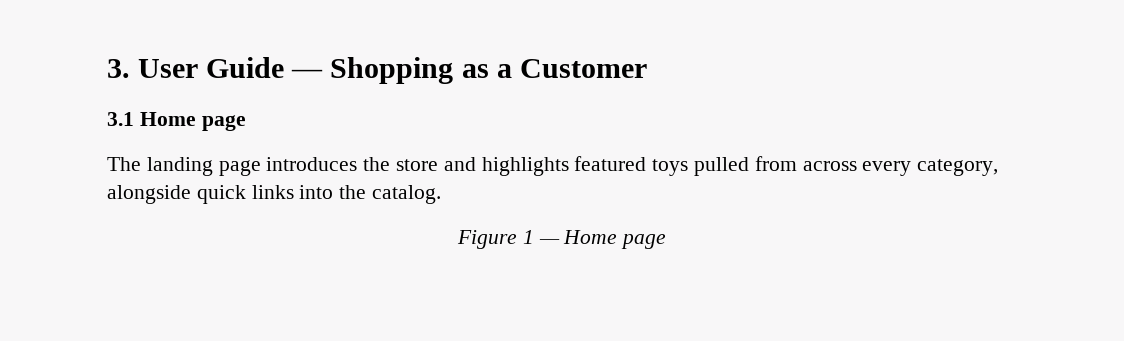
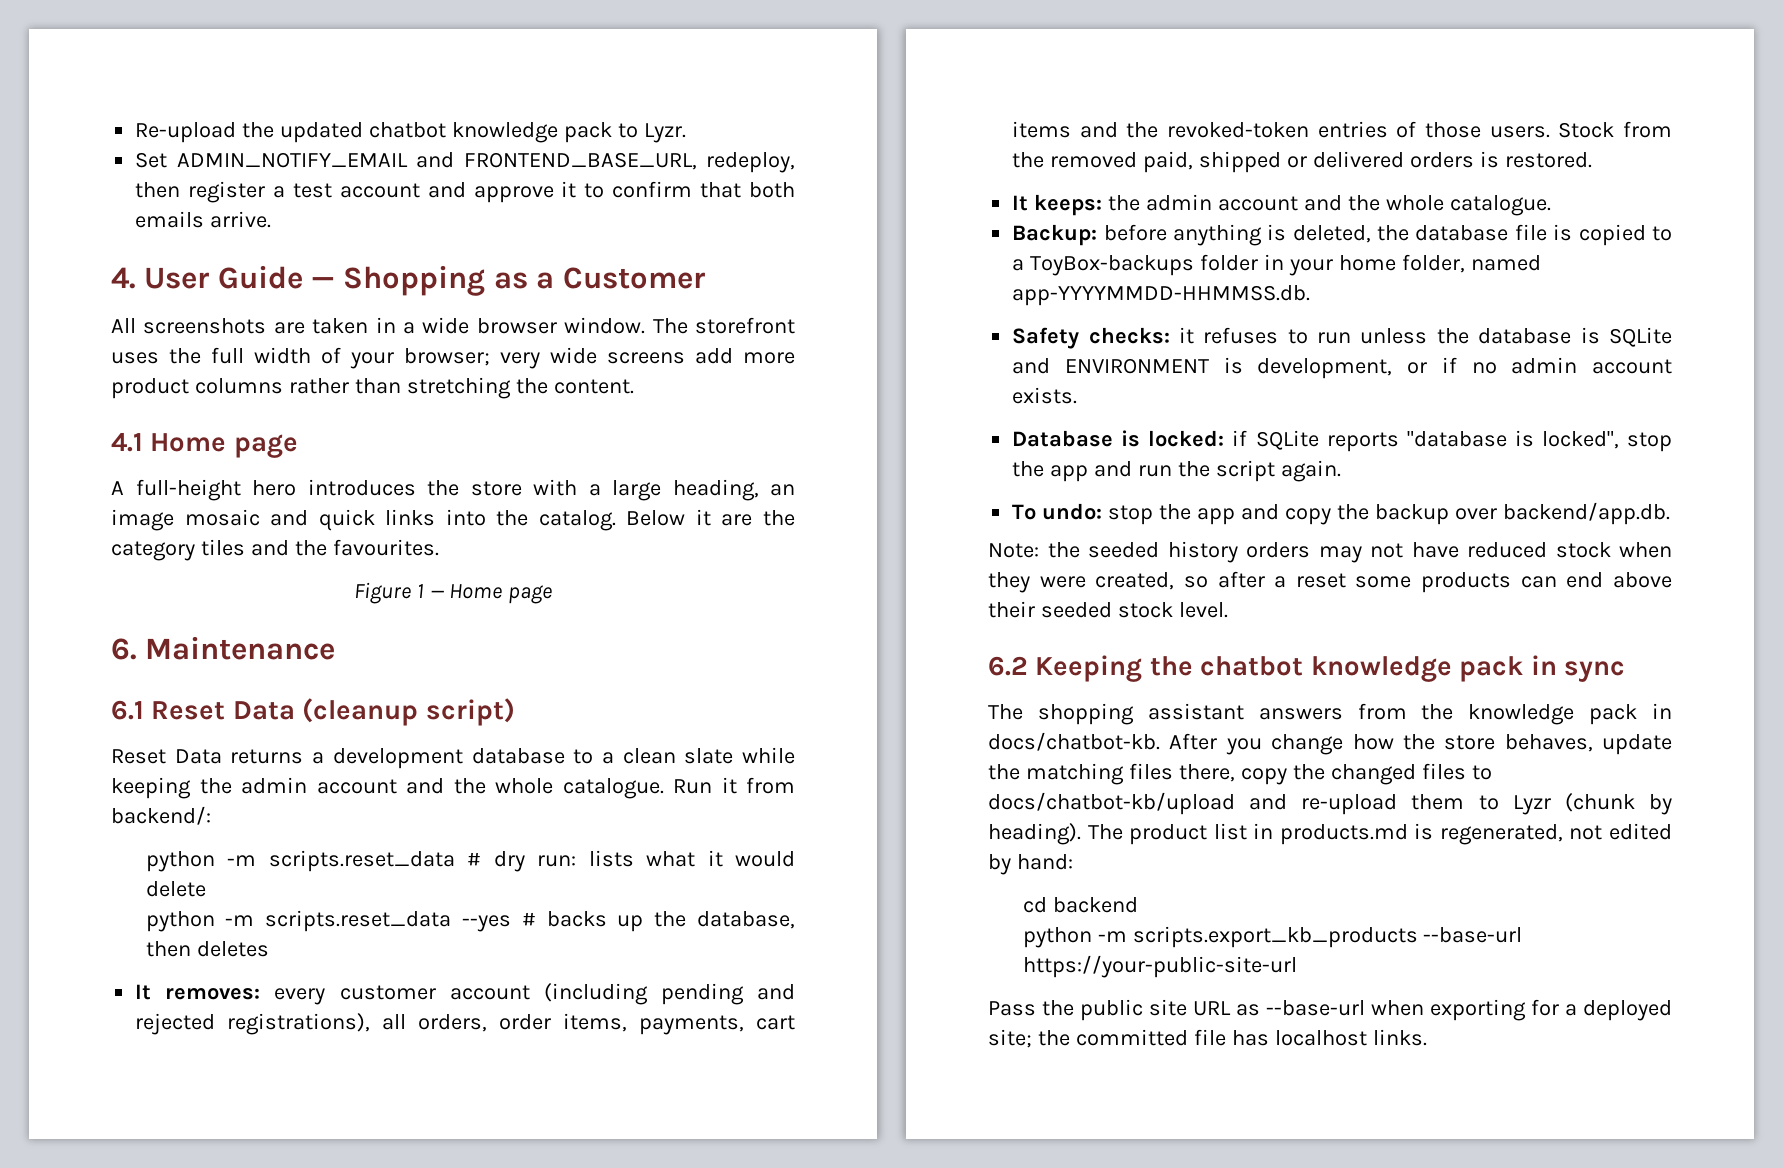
- 3. User Guide — Shopping as a Customer
+ Re-upload the updated chatbot knowledge pack to Lyzr.
+ Set ADMIN_NOTIFY_EMAIL and FRONTEND_BASE_URL, redeploy, then register a test account and approve it to confirm that both emails arrive.
+ 4. User Guide — Shopping as a Customer
- 3.1 Home page
- The landing page introduces the store and highlights featured toys pulled from across every category, alongside quick links into the catalog.
+ All screenshots are taken in a wide browser window. The storefront uses the full width of your browser; very wide screens add more product columns rather than stretching the content.
+ 4.1 Home page
+ A full-height hero introduces the store with a large heading, an image mosaic and quick links into the catalog. Below it are the category tiles and the favourites.
+ 6. Maintenance
+ 6.1 Reset Data (cleanup script)
+ Reset Data returns a development database to a clean slate while keeping the admin account and the whole catalogue. Run it from backend/:
+ python -m scripts.reset_data # dry run: lists what it would delete
+ python -m scripts.reset_data --yes # backs up the database, then deletes
+ It removes: every customer account (including pending and rejected registrations), all orders, order items, payments, cart items and the revoked-token entries of those users. Stock from the removed paid, shipped or delivered orders is restored.
+ It keeps: the admin account and the whole catalogue.
+ Backup: before anything is deleted, the database file is copied to a ToyBox-backups folder in your home folder, named app-YYYYMMDD-HHMMSS.db.
+ Safety checks: it refuses to run unless the database is SQLite and ENVIRONMENT is development, or if no admin account exists.
+ Database is locked: if SQLite reports "database is locked", stop the app and run the script again.
+ To undo: stop the app and copy the backup over backend/app.db.
+ Note: the seeded history orders may not have reduced stock when they were created, so after a reset some products can end above their seeded stock level.
+ 6.2 Keeping the chatbot knowledge pack in sync
+ The shopping assistant answers from the knowledge pack in docs/chatbot-kb. After you change how the store behaves, update the matching files there, copy the changed files to docs/chatbot-kb/upload and re-upload them to Lyzr (chunk by heading). The product list in products.md is regenerated, not edited by hand:
+ cd backend
+ python -m scripts.export_kb_products --base-url https://your-public-site-url
+ Pass the public site URL as --base-url when exporting for a deployed site; the committed file has localhost links.

